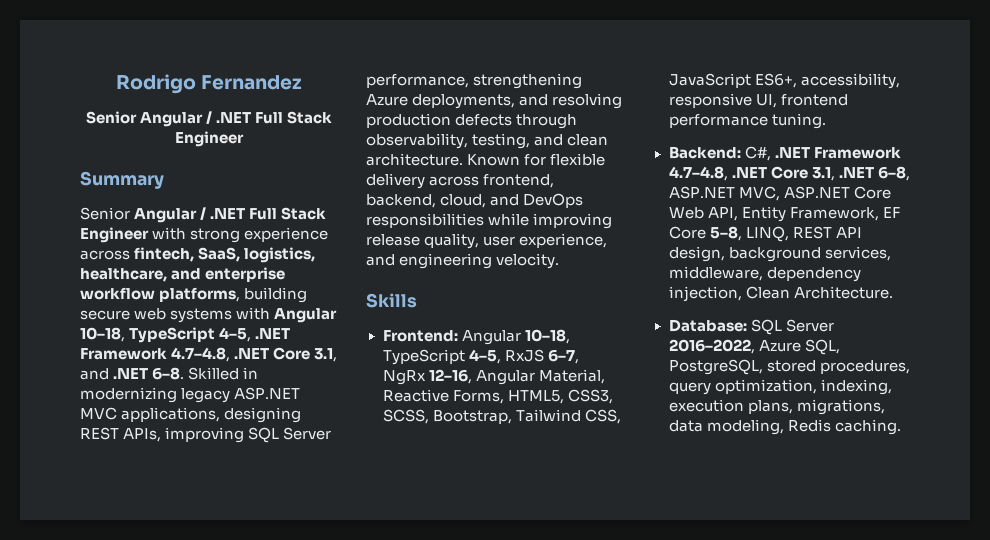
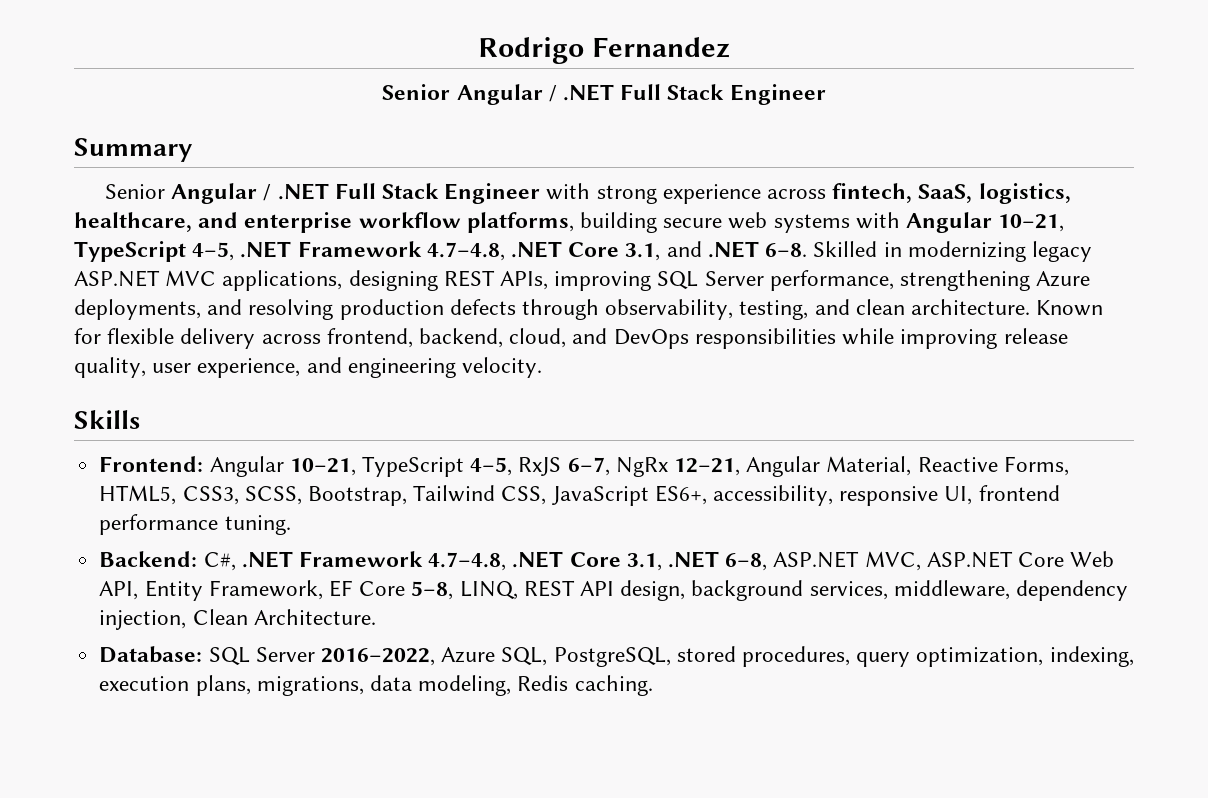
- Senior Angular / .NET Full Stack Engineer with strong experience across fintech, SaaS, logistics, healthcare, and enterprise workflow platforms, building secure web systems with Angular 10–18, TypeScript 4–5, .NET Framework 4.7–4.8, .NET Core 3.1, and .NET 6–8.
+ Senior Angular / .NET Full Stack Engineer with strong experience across fintech, SaaS, logistics, healthcare, and enterprise workflow platforms, building secure web systems with Angular 10–21, TypeScript 4–5, .NET Framework 4.7–4.8, .NET Core 3.1, and .NET 6–8.
- Frontend: Angular 10–18, TypeScript 4–5, RxJS 6–7, NgRx 12–16, Angular Material, Reactive Forms, HTML5, CSS3, SCSS, Bootstrap, Tailwind CSS, JavaScript ES6+, accessibility, responsive UI, frontend performance tuning.
+ Frontend: Angular 10–21, TypeScript 4–5, RxJS 6–7, NgRx 12–21, Angular Material, Reactive Forms, HTML5, CSS3, SCSS, Bootstrap, Tailwind CSS, JavaScript ES6+, accessibility, responsive UI, frontend performance tuning.

